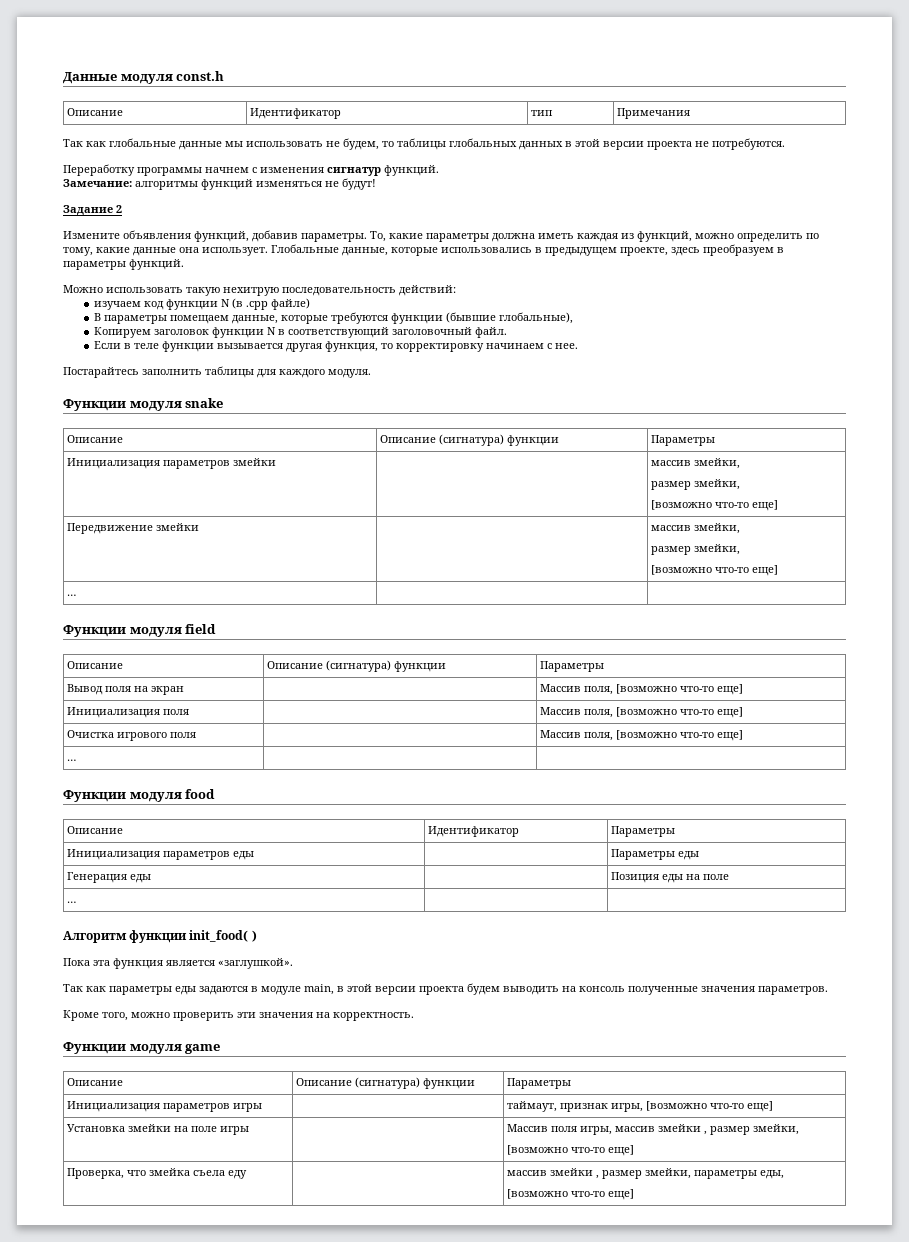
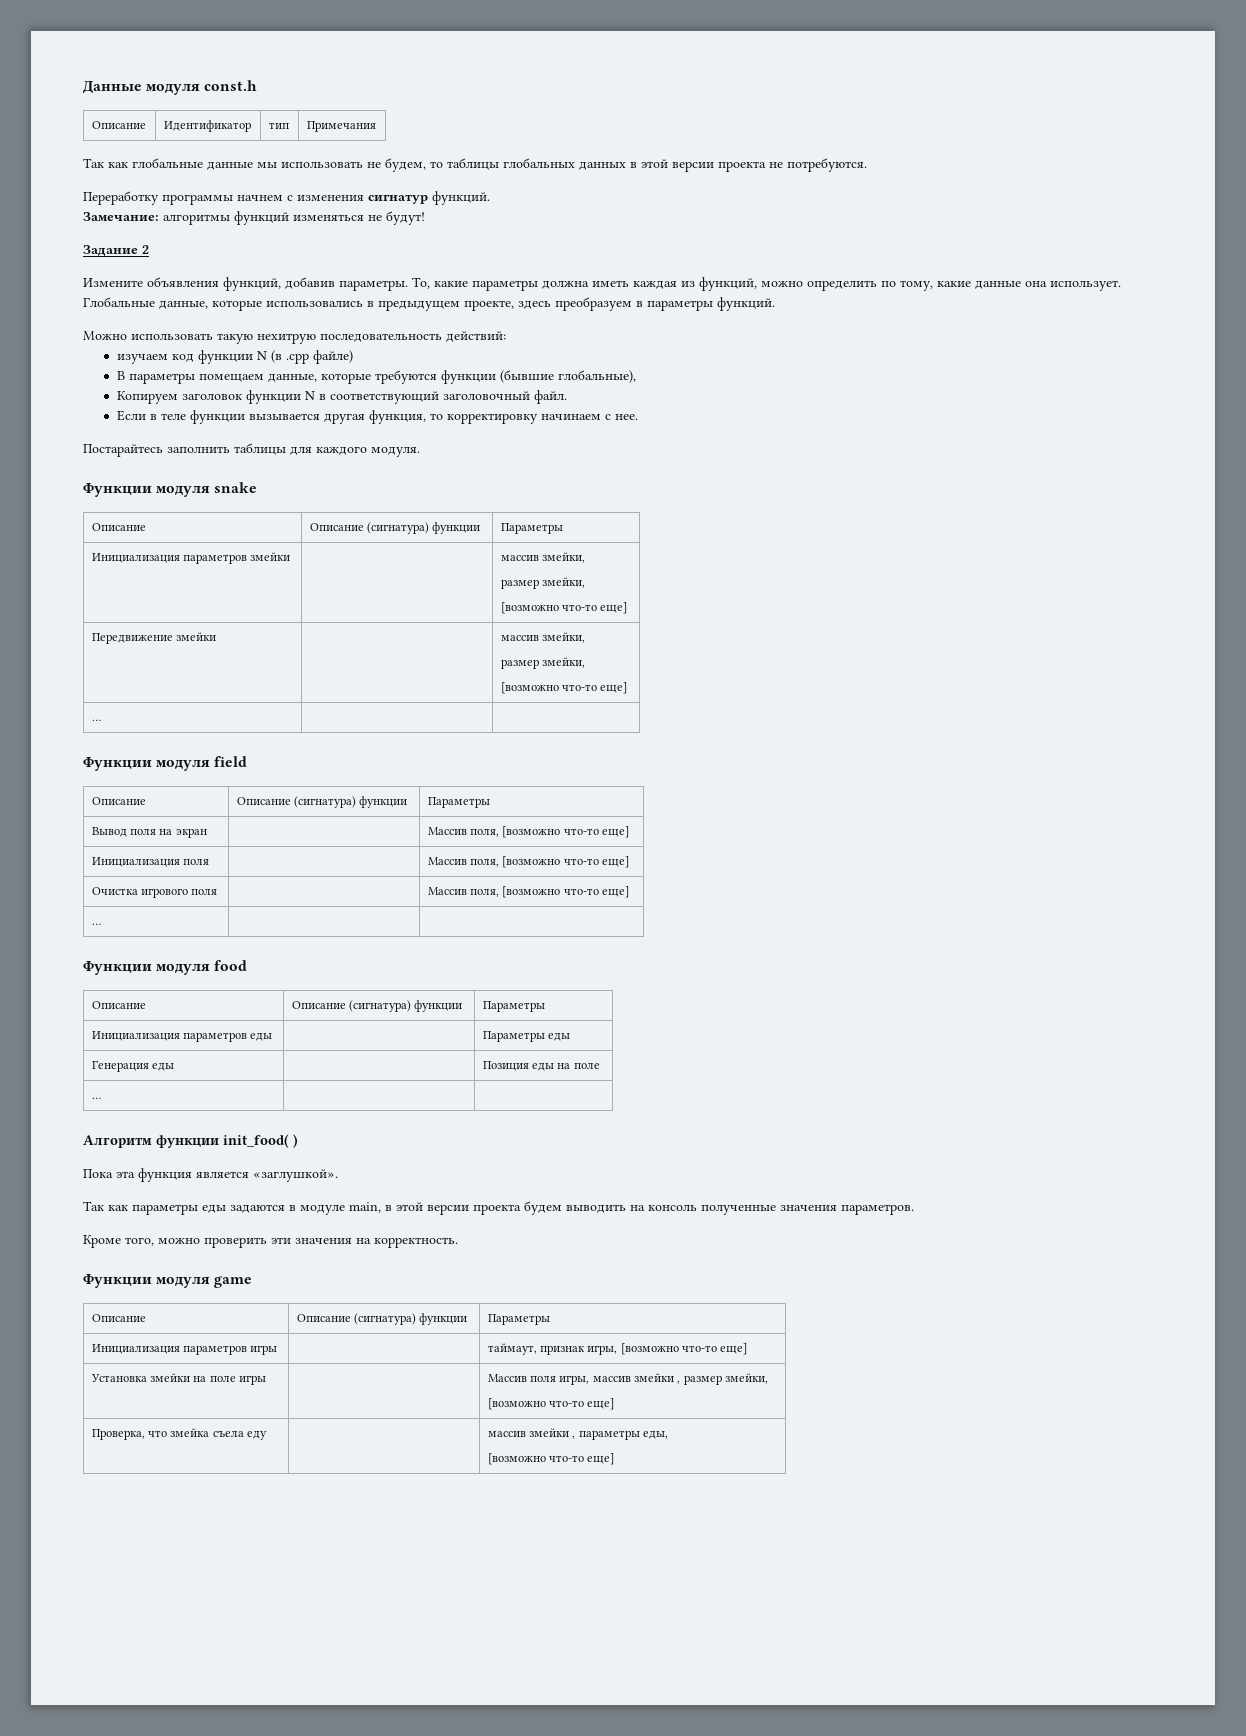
  Функции модуля food
- Описание | Идентификатор | Параметры
+ Описание | Описание (сигнатура) функции | Параметры
- Проверка, что змейка съела еду | | массив змейки , размер змейки, параметры еды,
+ Проверка, что змейка съела еду | | массив змейки , параметры еды,

